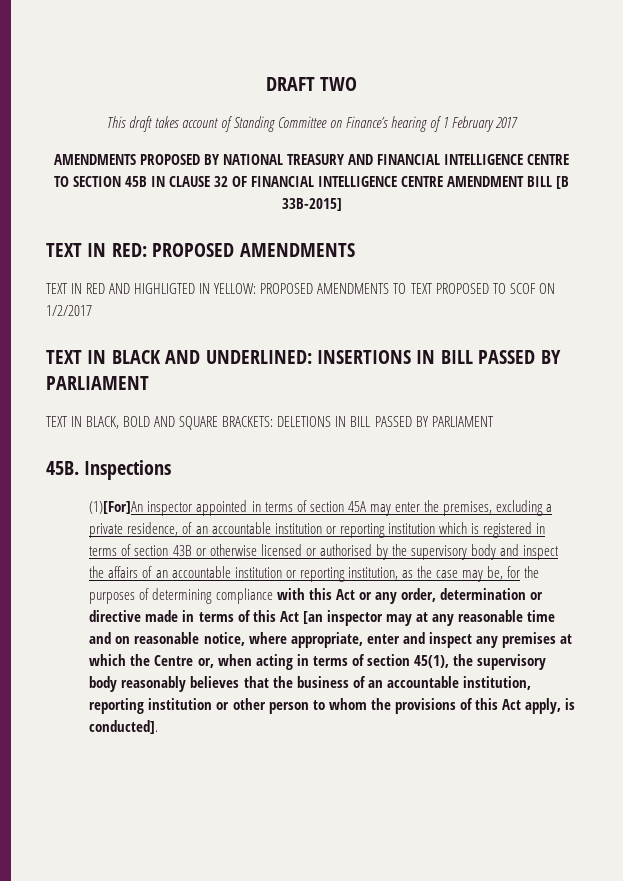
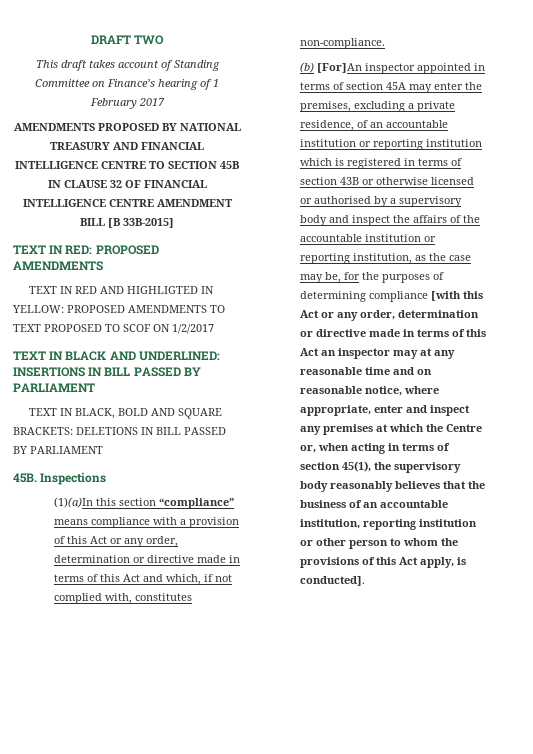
- (1)[For]An inspector appointed in terms of section 45A may enter the premises, excluding a private residence, of an accountable institution or reporting institution which is registered in terms of section 43B or otherwise licensed or authorised by the supervisory body and inspect the affairs of an accountable institution or reporting institution, as the case may be, for the purposes of determining compliance with this Act or any order, determination or directive made in terms of this Act [an inspector may at any reasonable time and on reasonable notice, where appropriate, enter and inspect any premises at which the Centre or, when acting in terms of section 45(1), the supervisory body reasonably believes that the business of an accountable institution, reporting institution or other person to whom the provisions of this Act apply, is conducted].
+ (1)(a)In this section “compliance” means compliance with a provision of this Act or any order, determination or directive made in terms of this Act and which, if not complied with, constitutes non-compliance.
+ (b) [For]An inspector appointed in terms of section 45A may enter the premises, excluding a private residence, of an accountable institution or reporting institution which is registered in terms of section 43B or otherwise licensed or authorised by a supervisory body and inspect the affairs of the accountable institution or reporting institution, as the case may be, for the purposes of determining compliance [with this Act or any order, determination or directive made in terms of this Act an inspector may at any reasonable time and on reasonable notice, where appropriate, enter and inspect any premises at which the Centre or, when acting in terms of section 45(1), the supervisory body reasonably believes that the business of an accountable institution, reporting institution or other person to whom the provisions of this Act apply, is conducted].

